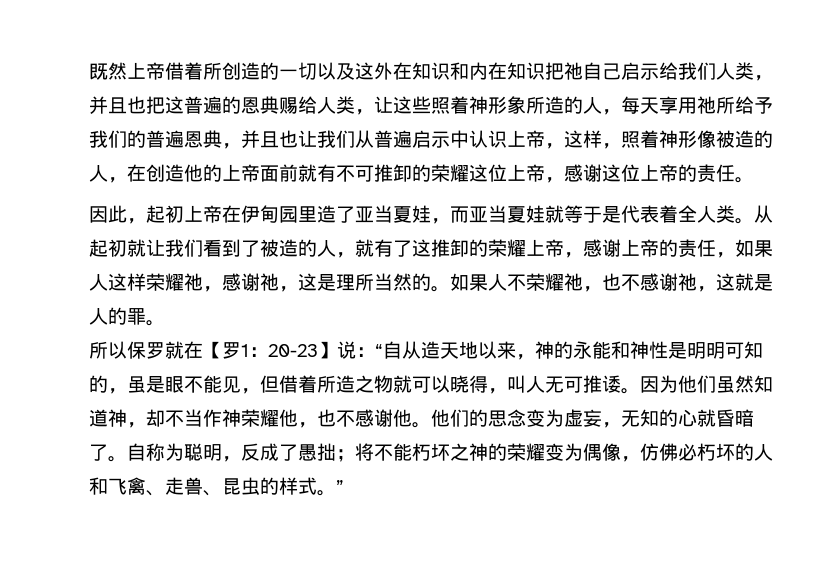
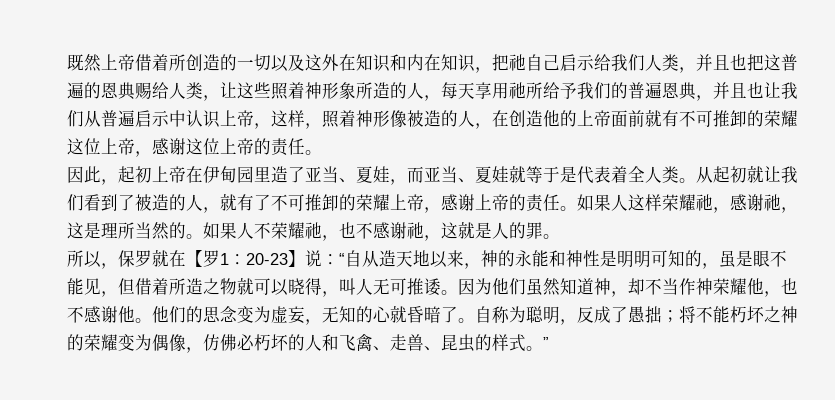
- 既然上帝借着所创造的一切以及这外在知识和内在知识把祂自己启示给我们人类，并且也把这普遍的恩典赐给人类，让这些照着神形象所造的人，每天享用祂所给予我们的普遍恩典，并且也让我们从普遍启示中认识上帝，这样，照着神形像被造的人，在创造他的上帝面前就有不可推卸的荣耀这位上帝，感谢这位上帝的责任。
+ 既然上帝借着所创造的一切以及这外在知识和内在知识，把祂自己启示给我们人类，并且也把这普遍的恩典赐给人类，让这些照着神形象所造的人，每天享用祂所给予我们的普遍恩典，并且也让我们从普遍启示中认识上帝，这样，照着神形像被造的人，在创造他的上帝面前就有不可推卸的荣耀这位上帝，感谢这位上帝的责任。
- 因此，起初上帝在伊甸园里造了亚当夏娃，而亚当夏娃就等于是代表着全人类。
+ 因此，起初上帝在伊甸园里造了亚当、夏娃，而亚当、夏娃就等于是代表着全人类。
- 从起初就让我们看到了被造的人，就有了这推卸的荣耀上帝，感谢上帝的责任，如果人这样荣耀祂，感谢祂，这是理所当然的。
+ 从起初就让我们看到了被造的人，就有了不可推卸的荣耀上帝，感谢上帝的责任。如果人这样荣耀祂，感谢祂，这是理所当然的。
- 所以保罗就在【罗1：20-23】说：“自从造天地以来，神的永能和神性是明明可知的，虽是眼不能见，但借着所造之物就可以晓得，叫人无可推诿。
+ 所以，保罗就在【罗1：20-23】说：“自从造天地以来，神的永能和神性是明明可知的，虽是眼不能见，但借着所造之物就可以晓得，叫人无可推诿。

